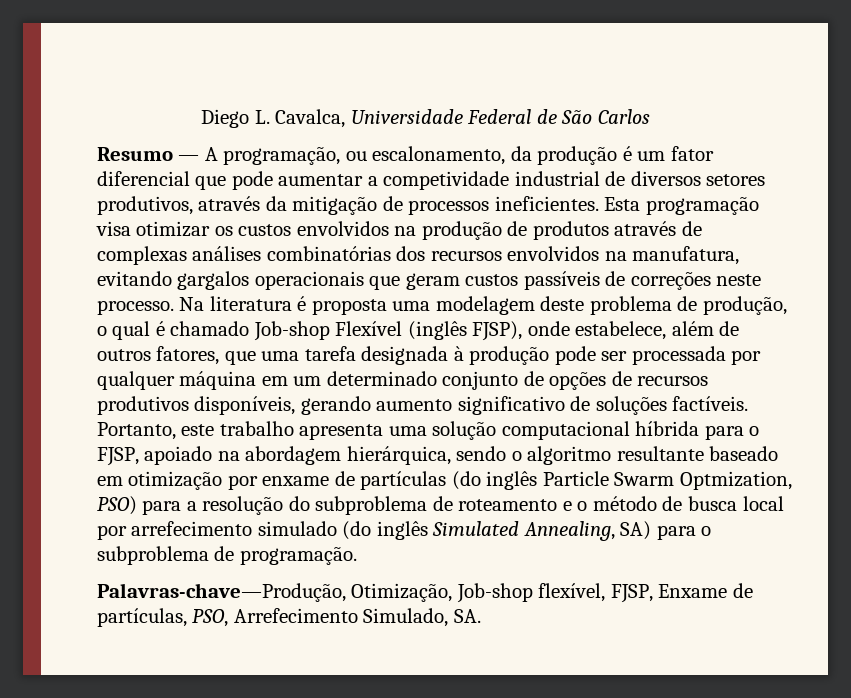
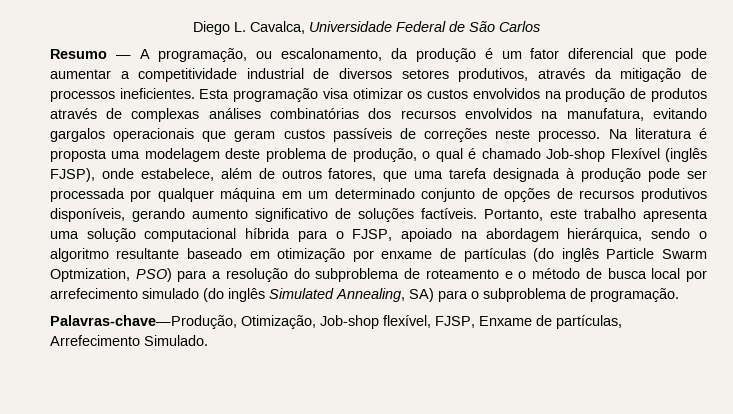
- Resumo — A programação, ou escalonamento, da produção é um fator diferencial que pode aumentar a competividade industrial de diversos setores produtivos, através da mitigação de processos ineficientes.
+ Resumo — A programação, ou escalonamento, da produção é um fator diferencial que pode aumentar a competitividade industrial de diversos setores produtivos, através da mitigação de processos ineficientes.
- Palavras-chave—Produção, Otimização, Job-shop flexível, FJSP, Enxame de partículas, PSO, Arrefecimento Simulado, SA.
+ Palavras-chave—Produção, Otimização, Job-shop flexível, FJSP, Enxame de partículas, Arrefecimento Simulado.

